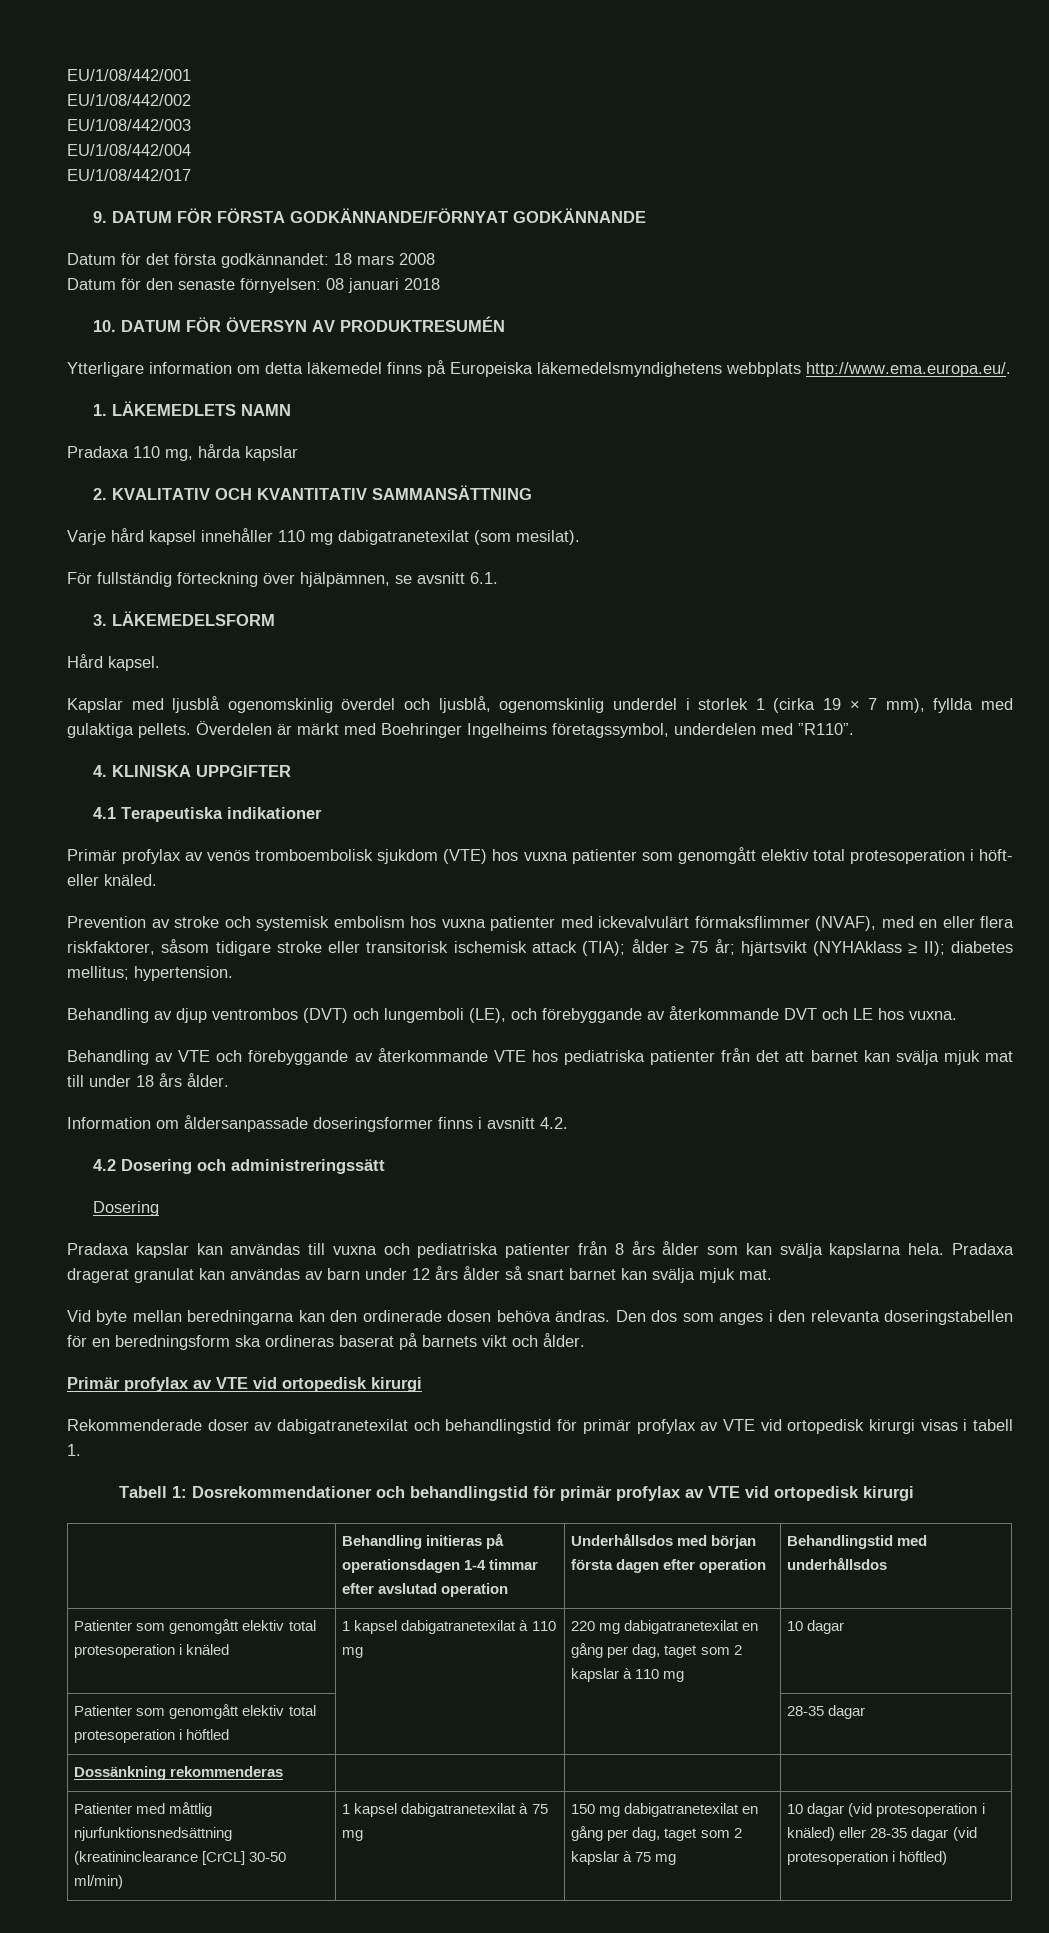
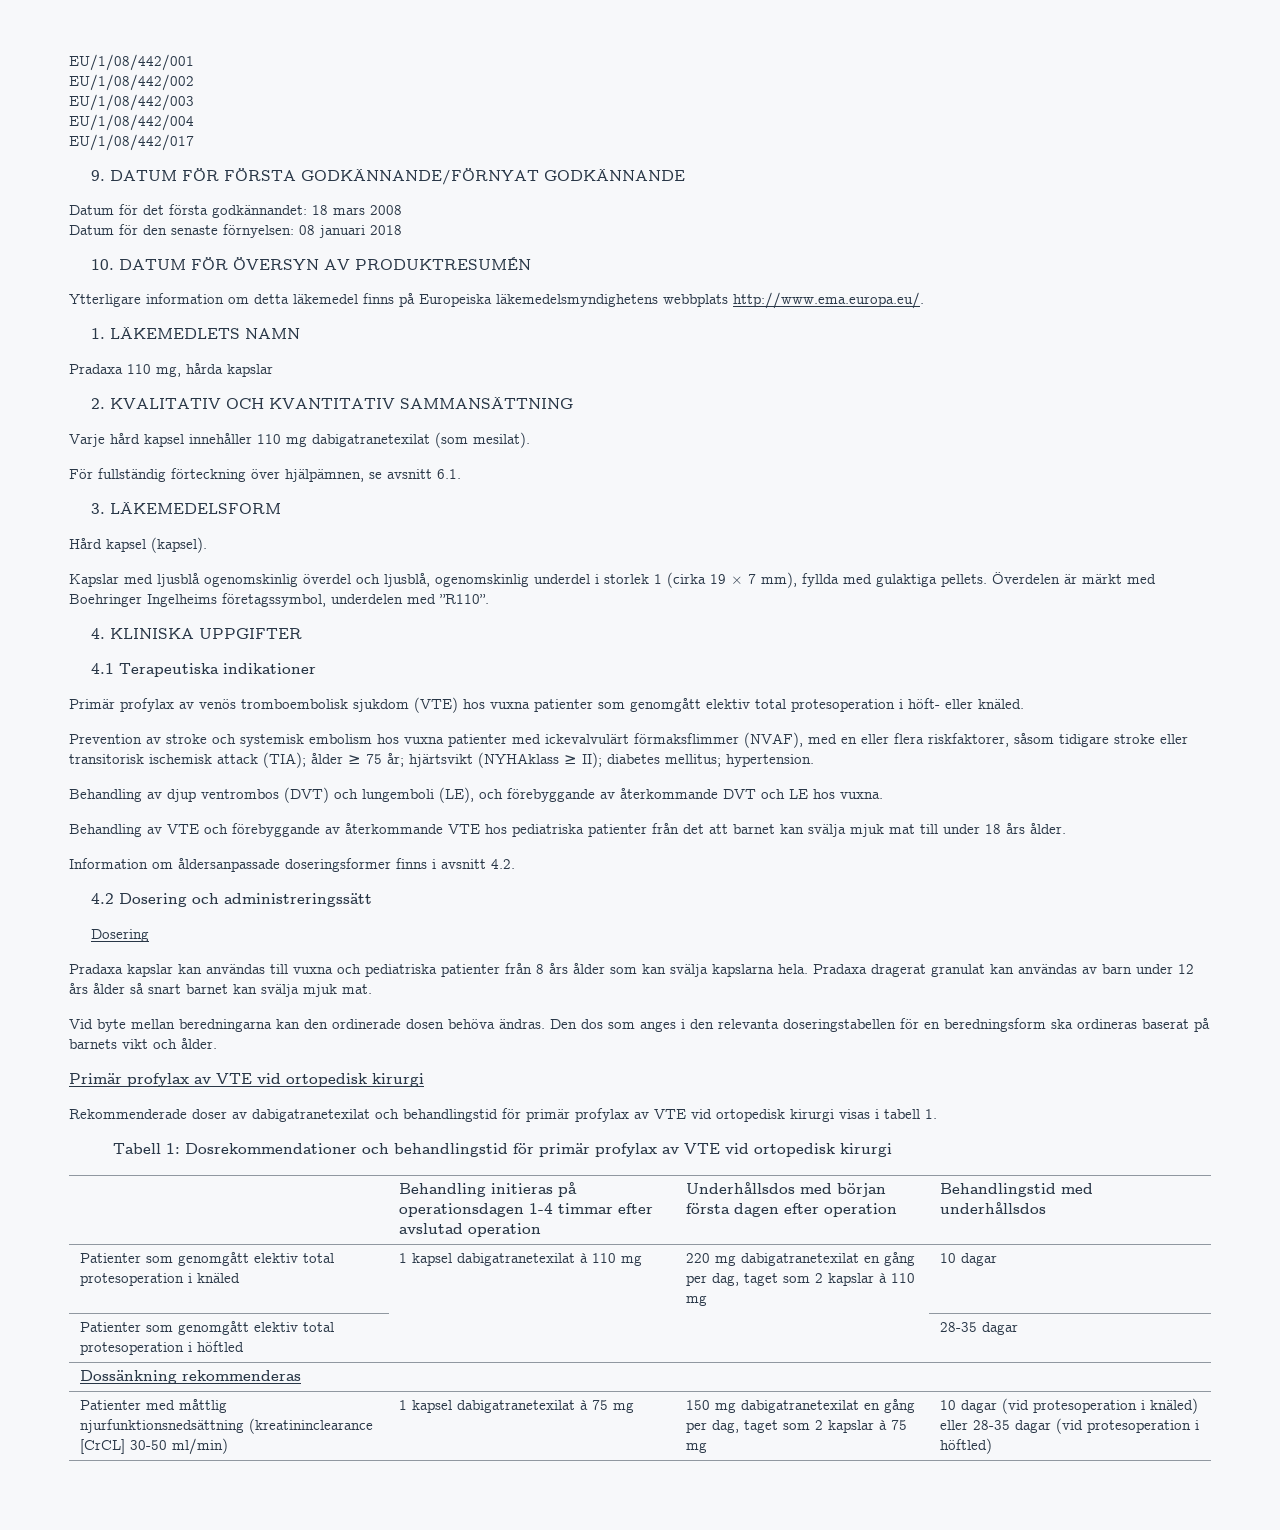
- Hård kapsel.
+ Hård kapsel (kapsel).

